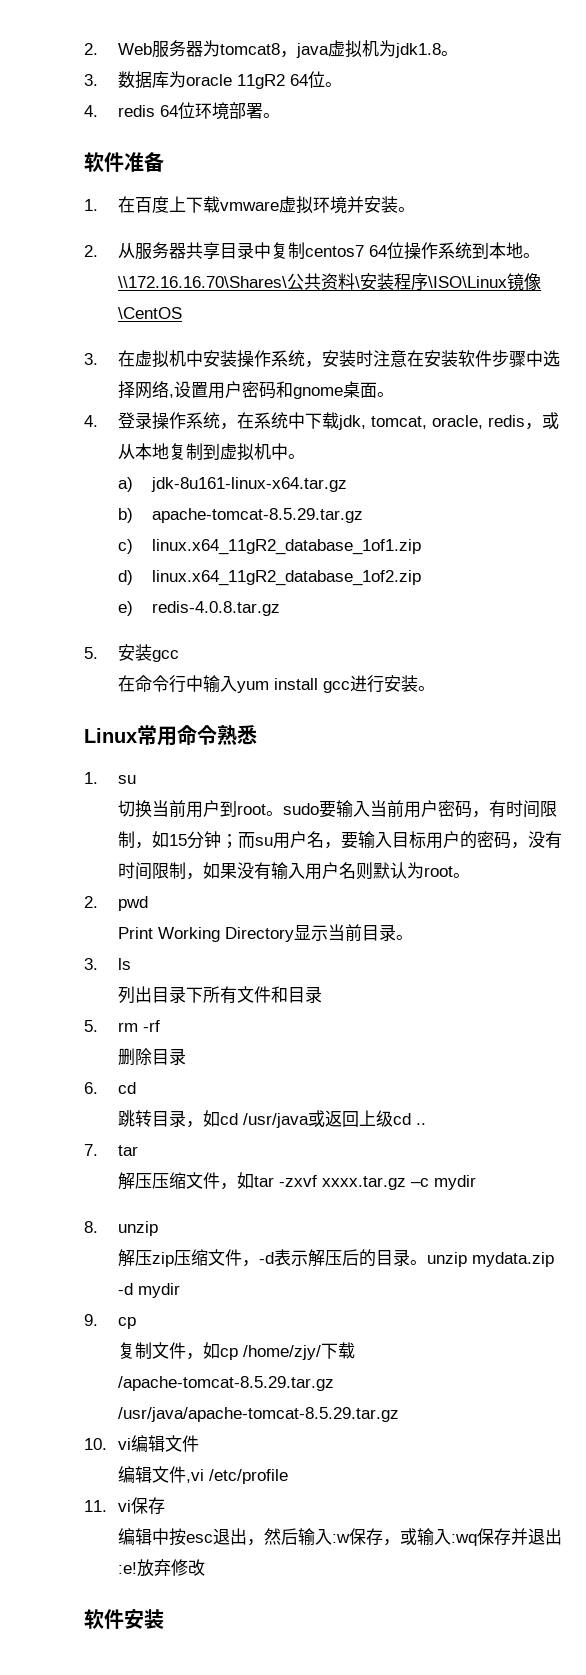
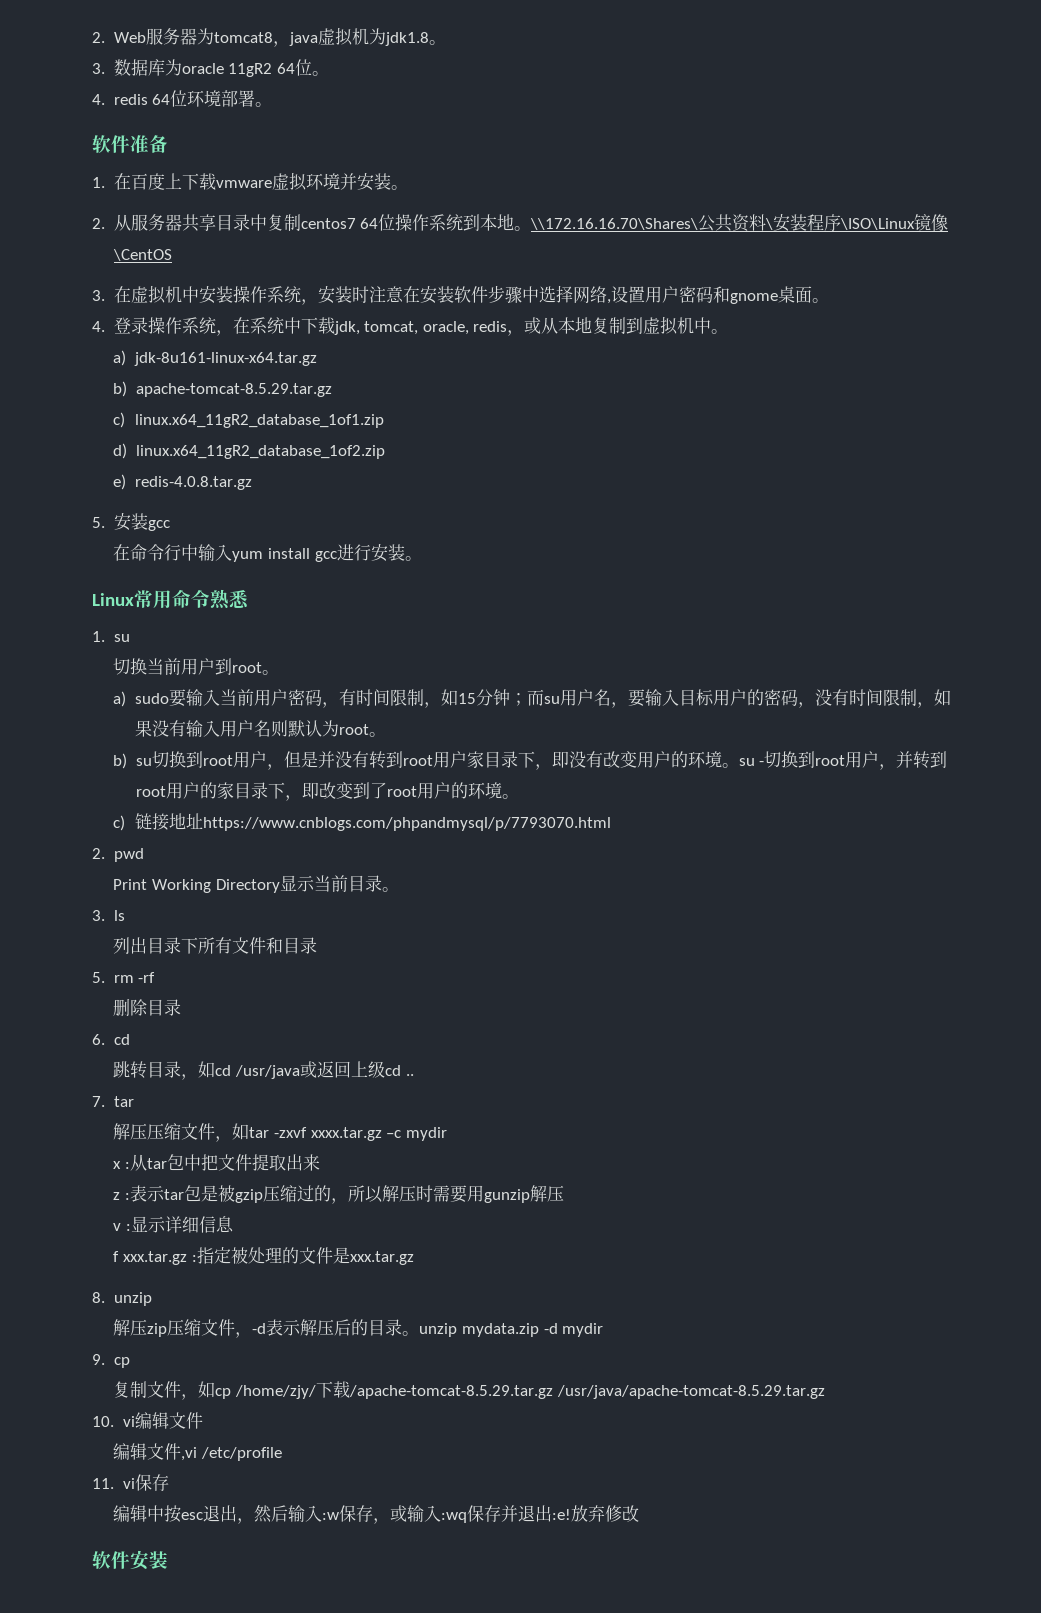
- 切换当前用户到root。sudo要输入当前用户密码，有时间限制，如15分钟；而su用户名，要输入目标用户的密码，没有时间限制，如果没有输入用户名则默认为root。
+ 切换当前用户到root。
+ a) sudo要输入当前用户密码，有时间限制，如15分钟；而su用户名，要输入目标用户的密码，没有时间限制，如果没有输入用户名则默认为root。
+ b) su切换到root用户，但是并没有转到root用户家目录下，即没有改变用户的环境。su -切换到root用户，并转到root用户的家目录下，即改变到了root用户的环境。
+ c)链接地址https://www.cnblogs.com/phpandmysql/p/7793070.html
+ x :从tar包中把文件提取出来
+ z :表示tar包是被gzip压缩过的，所以解压时需要用gunzip解压
+ v :显示详细信息
+ f xxx.tar.gz :指定被处理的文件是xxx.tar.gz

